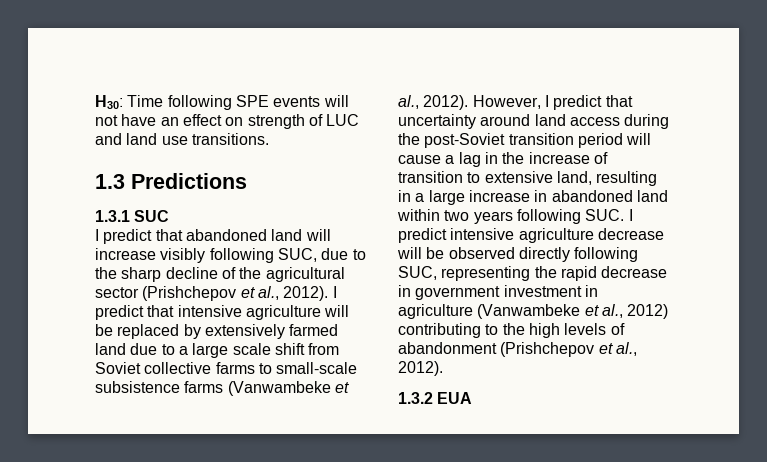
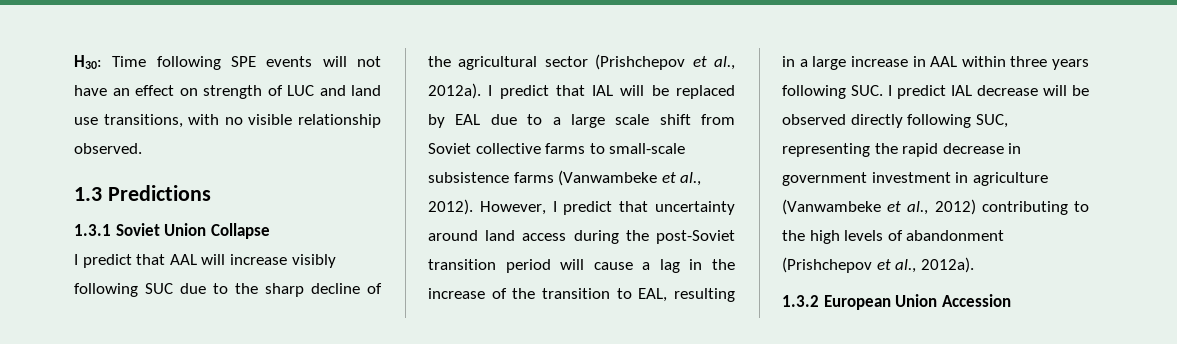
- H30: Time following SPE events will not have an effect on strength of LUC and land use transitions.
+ H30: Time following SPE events will not have an effect on strength of LUC and land use transitions, with no visible relationship observed.
- 1.3.1 SUC
- I predict that abandoned land will increase visibly following SUC, due to the sharp decline of the agricultural sector (Prishchepov et al., 2012). I predict that intensive agriculture will be replaced by extensively farmed land due to a large scale shift from Soviet collective farms to small-scale subsistence farms (Vanwambeke et al., 2012).
+ 1.3.1 Soviet Union Collapse
+ I predict that AAL will increase visibly following SUC due to the sharp decline of the agricultural sector (Prishchepov et al., 2012a). I predict that IAL will be replaced by EAL due to a large scale shift from Soviet collective farms to small-scale subsistence farms (Vanwambeke et al., 2012).
- However, I predict that uncertainty around land access during the post-Soviet transition period will cause a lag in the increase of transition to extensive land, resulting in a large increase in abandoned land within two years following SUC. I predict intensive agriculture decrease will be observed directly following SUC, representing the rapid decrease in government investment in agriculture (Vanwambeke et al., 2012) contributing to the high levels of abandonment (Prishchepov et al., 2012).
+ However, I predict that uncertainty around land access during the post-Soviet transition period will cause a lag in the increase of the transition to EAL, resulting in a large increase in AAL within three years following SUC. I predict IAL decrease will be observed directly following SUC, representing the rapid decrease in government investment in agriculture (Vanwambeke et al., 2012) contributing to the high levels of abandonment (Prishchepov et al., 2012a).
- 1.3.2 EUA
+ 1.3.2 European Union Accession

